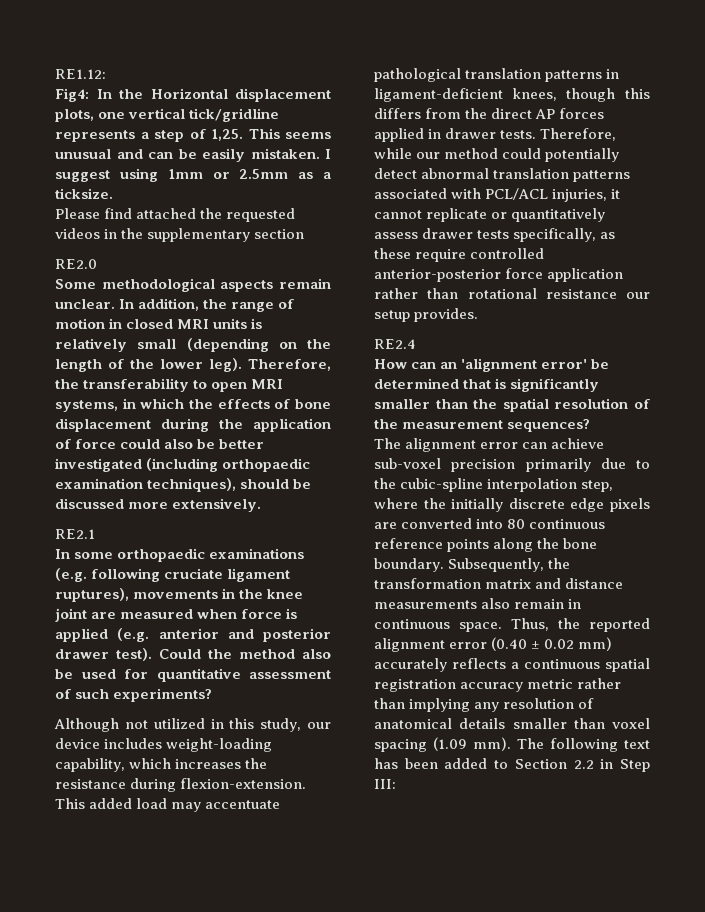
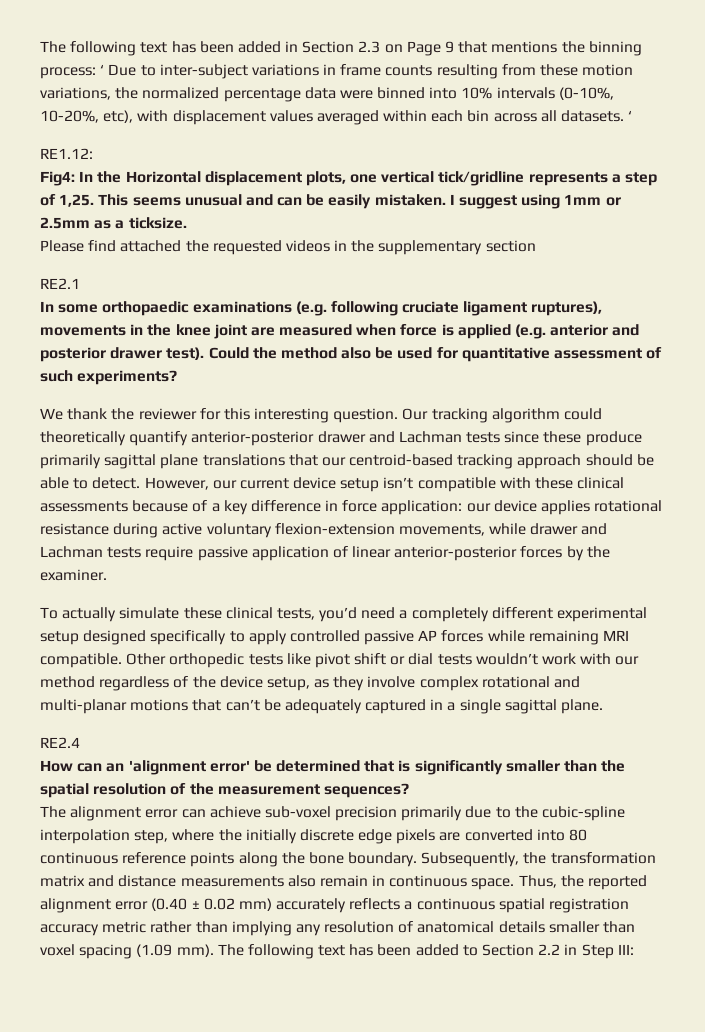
+ The following text has been added in Section 2.3 on Page 9 that mentions the binning process: ‘ Due to inter-subject variations in frame counts resulting from these motion variations, the normalized percentage data were binned into 10% intervals (0-10%, 10-20%, etc), with displacement values averaged within each bin across all datasets. ‘
- RE2.0
- Some methodological aspects remain unclear. In addition, the range of motion in closed MRI units is relatively small (depending on the length of the lower leg). Therefore, the transferability to open MRI systems, in which the effects of bone displacement during the application of force could also be better investigated (including orthopaedic examination techniques), should be discussed more extensively.
- Although not utilized in this study, our device includes weight-loading capability, which increases the resistance during flexion-extension. This added load may accentuate pathological translation patterns in ligament-deficient knees, though this differs from the direct AP forces applied in drawer tests. Therefore, while our method could potentially detect abnormal translation patterns associated with PCL/ACL injuries, it cannot replicate or quantitatively assess drawer tests specifically, as these require controlled anterior-posterior force application rather than rotational resistance our setup provides.
+ We thank the reviewer for this interesting question. Our tracking algorithm could theoretically quantify anterior-posterior drawer and Lachman tests since these produce primarily sagittal plane translations that our centroid-based tracking approach should be able to detect. However, our current device setup isn’t compatible with these clinical assessments because of a key difference in force application: our device applies rotational resistance during active voluntary flexion-extension movements, while drawer and Lachman tests require passive application of linear anterior-posterior forces by the examiner.
+ To actually simulate these clinical tests, you’d need a completely different experimental setup designed specifically to apply controlled passive AP forces while remaining MRI compatible. Other orthopedic tests like pivot shift or dial tests wouldn’t work with our method regardless of the device setup, as they involve complex rotational and multi-planar motions that can’t be adequately captured in a single sagittal plane.

